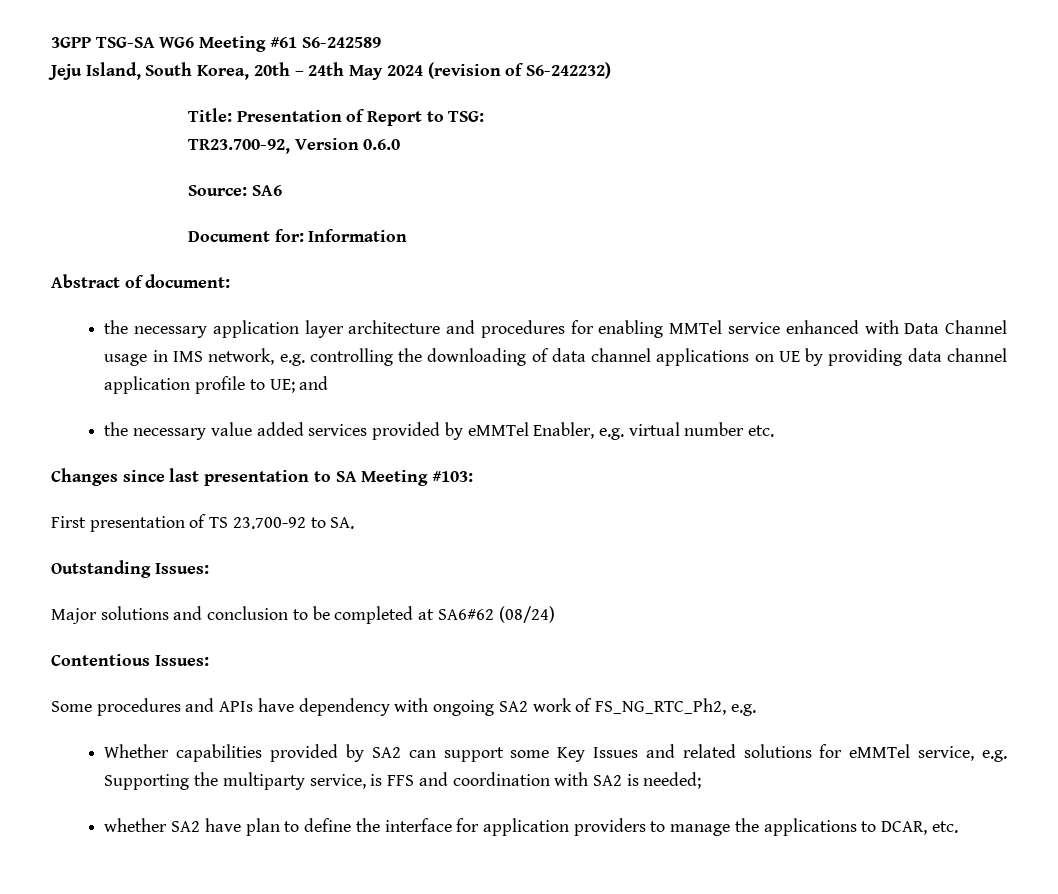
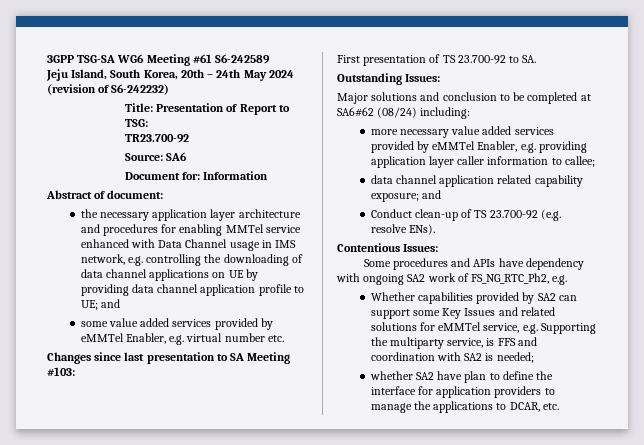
- TR23.700-92, Version 0.6.0
+ TR23.700-92
- the necessary value added services provided by eMMTel Enabler, e.g. virtual number etc.
+ some value added services provided by eMMTel Enabler, e.g. virtual number etc.
- Major solutions and conclusion to be completed at SA6#62 (08/24)
+ Major solutions and conclusion to be completed at SA6#62 (08/24) including:
+ more necessary value added services provided by eMMTel Enabler, e.g. providing application layer caller information to callee;
+ data channel application related capability exposure; and
+ Conduct clean-up of TS 23.700-92 (e.g. resolve ENs).

